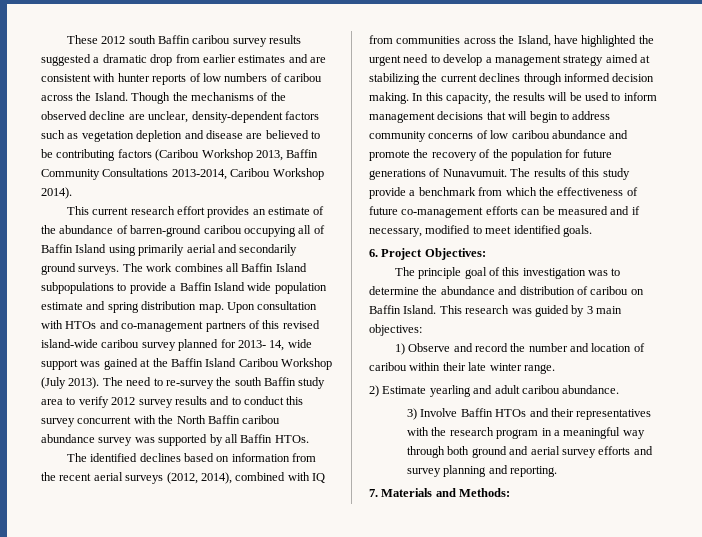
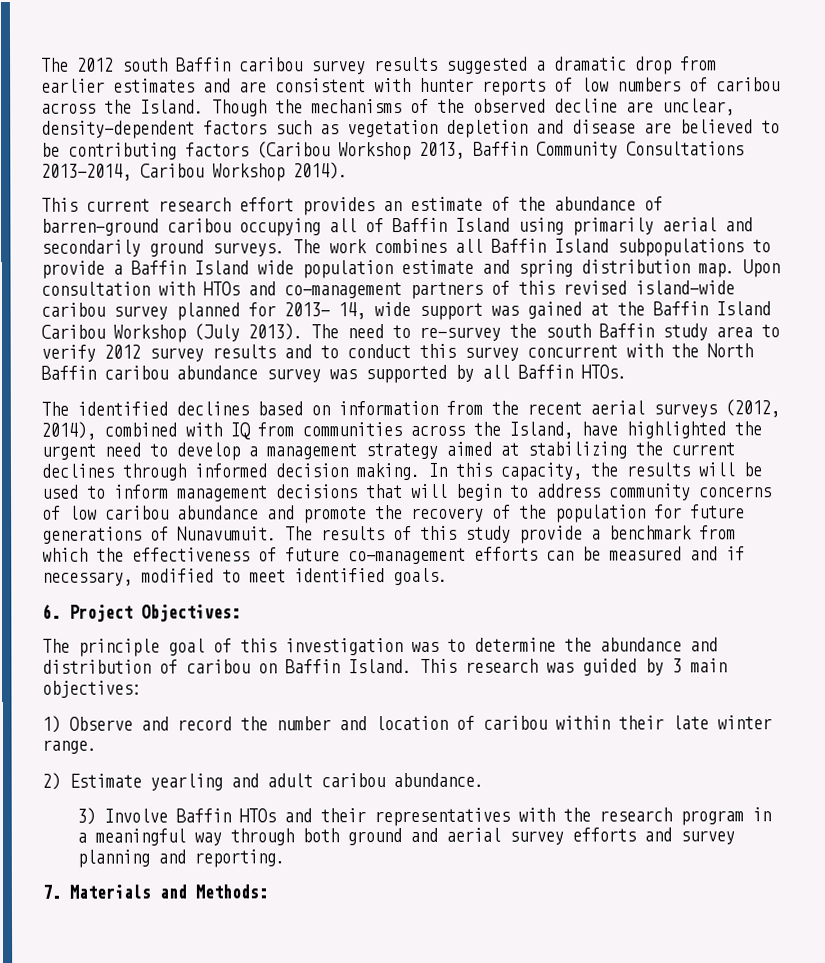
- These 2012 south Baffin caribou survey results suggested a dramatic drop from earlier estimates and are consistent with hunter reports of low numbers of caribou across the Island.
+ The 2012 south Baffin caribou survey results suggested a dramatic drop from earlier estimates and are consistent with hunter reports of low numbers of caribou across the Island.

